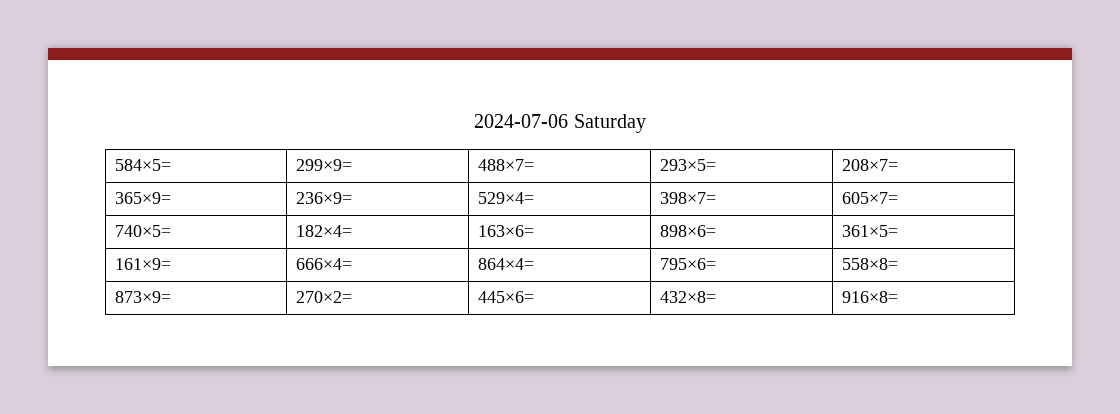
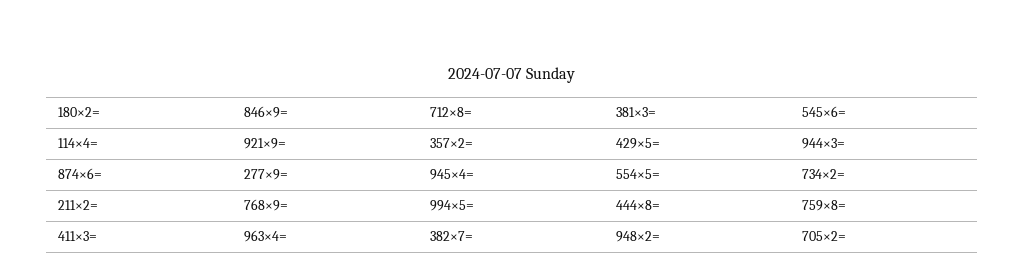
- 2024-07-06 Saturday
- 584×5= | 299×9= | 488×7= | 293×5= | 208×7=
- 365×9= | 236×9= | 529×4= | 398×7= | 605×7=
- 740×5= | 182×4= | 163×6= | 898×6= | 361×5=
- 161×9= | 666×4= | 864×4= | 795×6= | 558×8=
- 873×9= | 270×2= | 445×6= | 432×8= | 916×8=
+ 2024-07-07 Sunday
+ 180×2= | 846×9= | 712×8= | 381×3= | 545×6=
+ 114×4= | 921×9= | 357×2= | 429×5= | 944×3=
+ 874×6= | 277×9= | 945×4= | 554×5= | 734×2=
+ 211×2= | 768×9= | 994×5= | 444×8= | 759×8=
+ 411×3= | 963×4= | 382×7= | 948×2= | 705×2=

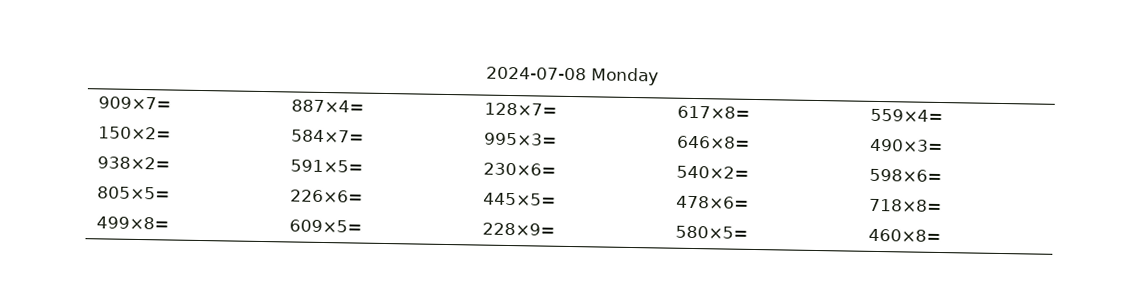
- 2024-07-07 Sunday
- 180×2= | 846×9= | 712×8= | 381×3= | 545×6=
- 114×4= | 921×9= | 357×2= | 429×5= | 944×3=
- 874×6= | 277×9= | 945×4= | 554×5= | 734×2=
- 211×2= | 768×9= | 994×5= | 444×8= | 759×8=
- 411×3= | 963×4= | 382×7= | 948×2= | 705×2=
+ 2024-07-08 Monday
+ 909×7= | 887×4= | 128×7= | 617×8= | 559×4=
+ 150×2= | 584×7= | 995×3= | 646×8= | 490×3=
+ 938×2= | 591×5= | 230×6= | 540×2= | 598×6=
+ 805×5= | 226×6= | 445×5= | 478×6= | 718×8=
+ 499×8= | 609×5= | 228×9= | 580×5= | 460×8=

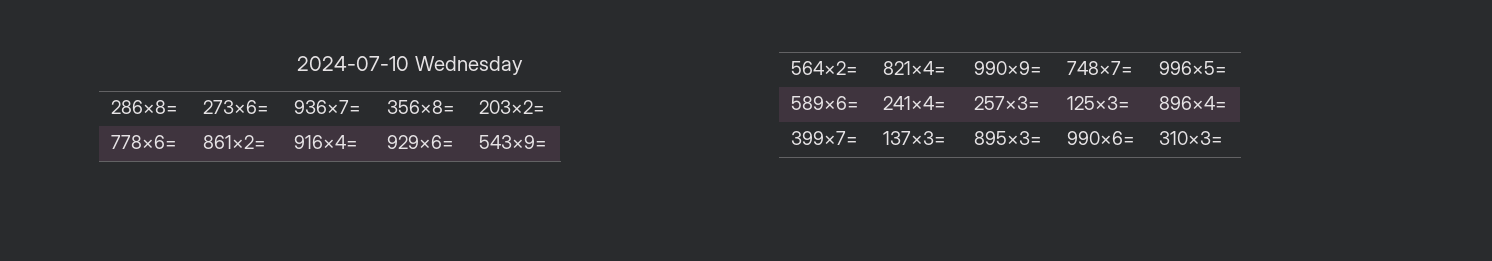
- 2024-07-08 Monday
- 909×7= | 887×4= | 128×7= | 617×8= | 559×4=
- 150×2= | 584×7= | 995×3= | 646×8= | 490×3=
- 938×2= | 591×5= | 230×6= | 540×2= | 598×6=
- 805×5= | 226×6= | 445×5= | 478×6= | 718×8=
- 499×8= | 609×5= | 228×9= | 580×5= | 460×8=
+ 2024-07-10 Wednesday
+ 286×8= | 273×6= | 936×7= | 356×8= | 203×2=
+ 778×6= | 861×2= | 916×4= | 929×6= | 543×9=
+ 564×2= | 821×4= | 990×9= | 748×7= | 996×5=
+ 589×6= | 241×4= | 257×3= | 125×3= | 896×4=
+ 399×7= | 137×3= | 895×3= | 990×6= | 310×3=

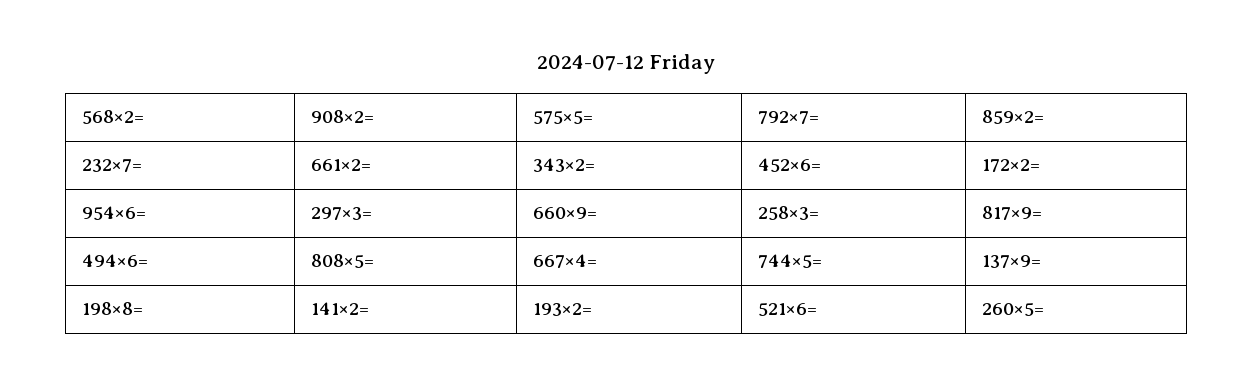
- 2024-07-10 Wednesday
- 286×8= | 273×6= | 936×7= | 356×8= | 203×2=
- 778×6= | 861×2= | 916×4= | 929×6= | 543×9=
- 564×2= | 821×4= | 990×9= | 748×7= | 996×5=
- 589×6= | 241×4= | 257×3= | 125×3= | 896×4=
- 399×7= | 137×3= | 895×3= | 990×6= | 310×3=
+ 2024-07-12 Friday
+ 568×2= | 908×2= | 575×5= | 792×7= | 859×2=
+ 232×7= | 661×2= | 343×2= | 452×6= | 172×2=
+ 954×6= | 297×3= | 660×9= | 258×3= | 817×9=
+ 494×6= | 808×5= | 667×4= | 744×5= | 137×9=
+ 198×8= | 141×2= | 193×2= | 521×6= | 260×5=

